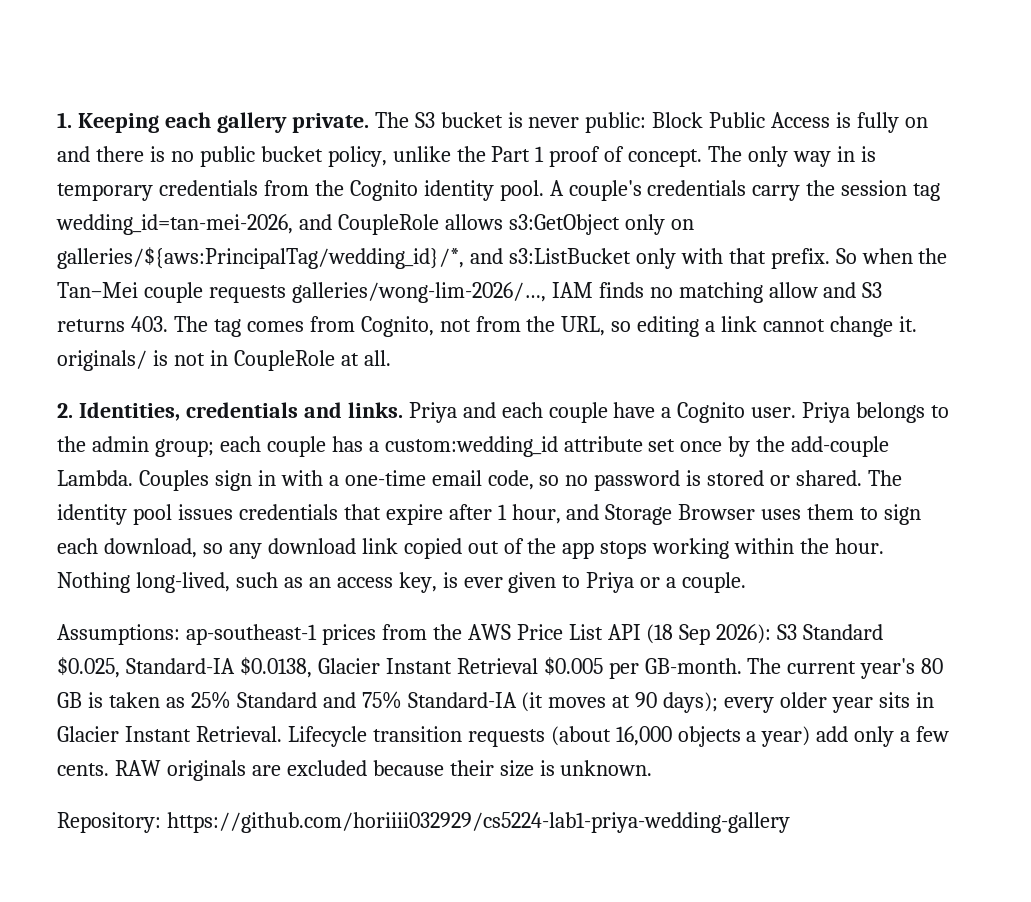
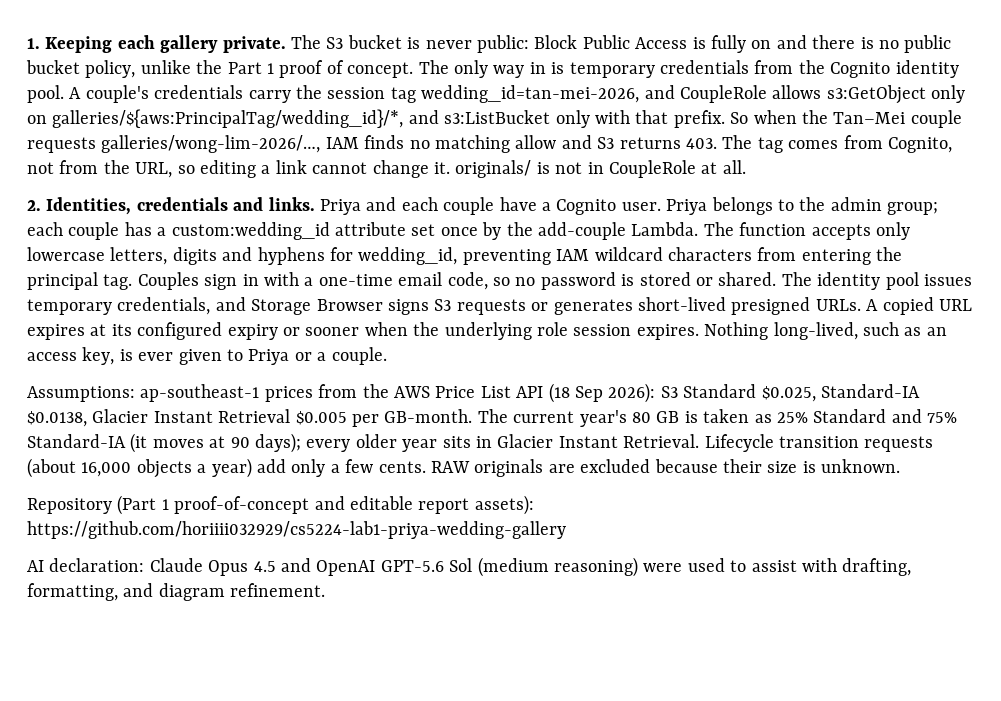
+ The function accepts only lowercase letters, digits and hyphens for wedding_id, preventing IAM wildcard characters from entering the principal tag.
- The identity pool issues credentials that expire after 1 hour, and Storage Browser uses them to sign each download, so any download link copied out of the app stops working within the hour.
+ The identity pool issues temporary credentials, and Storage Browser signs S3 requests or generates short-lived presigned URLs. A copied URL expires at its configured expiry or sooner when the underlying role session expires.
- Repository: https://github.com/horiiii032929/cs5224-lab1-priya-wedding-gallery
+ Repository (Part 1 proof-of-concept and editable report assets): https://github.com/horiiii032929/cs5224-lab1-priya-wedding-gallery
+ AI declaration: Claude Opus 4.5 and OpenAI GPT-5.6 Sol (medium reasoning) were used to assist with drafting, formatting, and diagram refinement.

